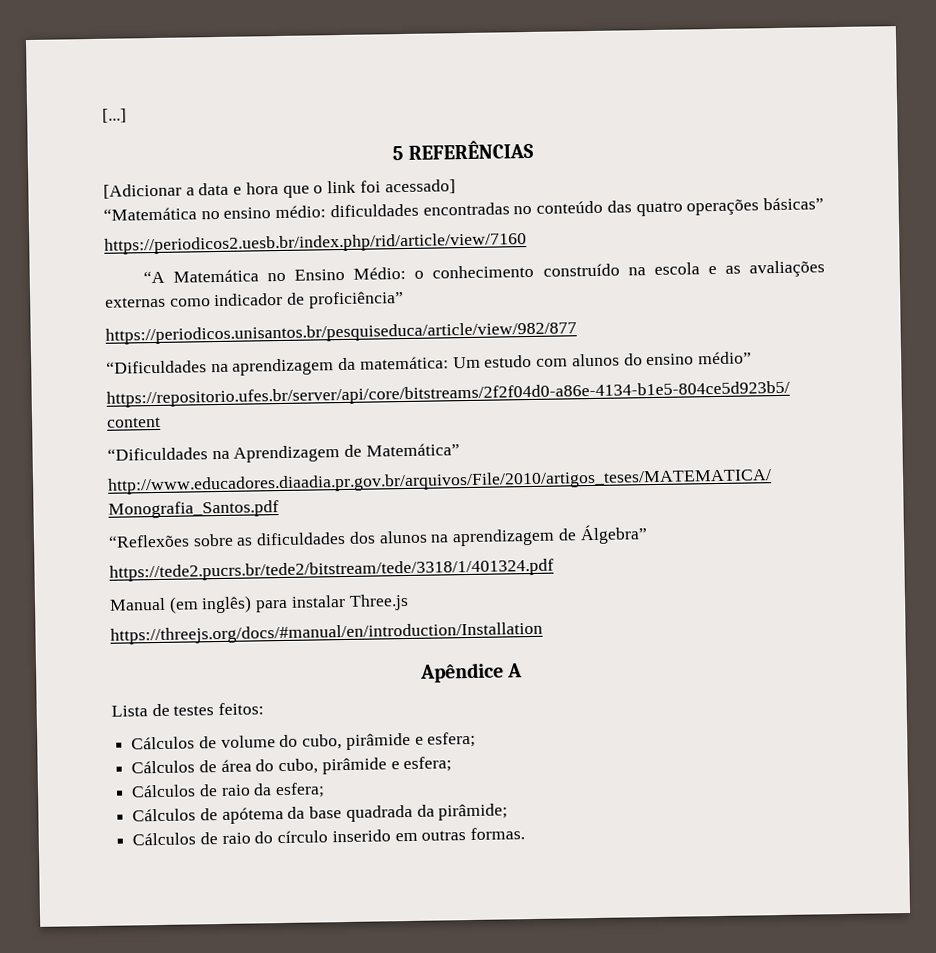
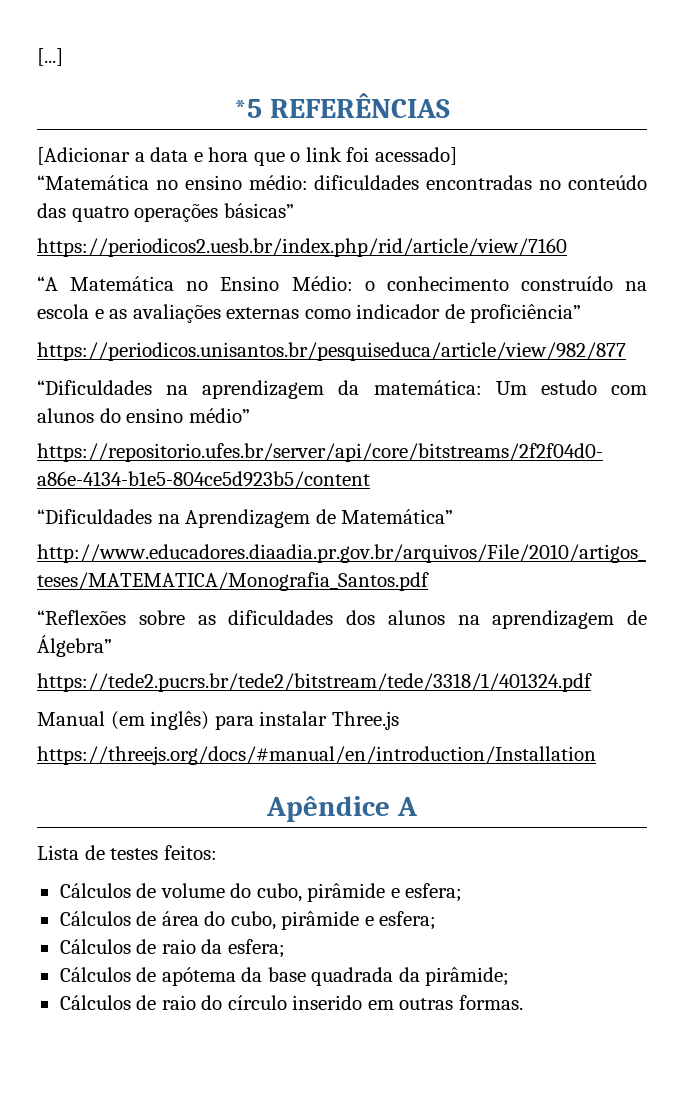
- 5 REFERÊNCIAS
+ *5 REFERÊNCIAS

